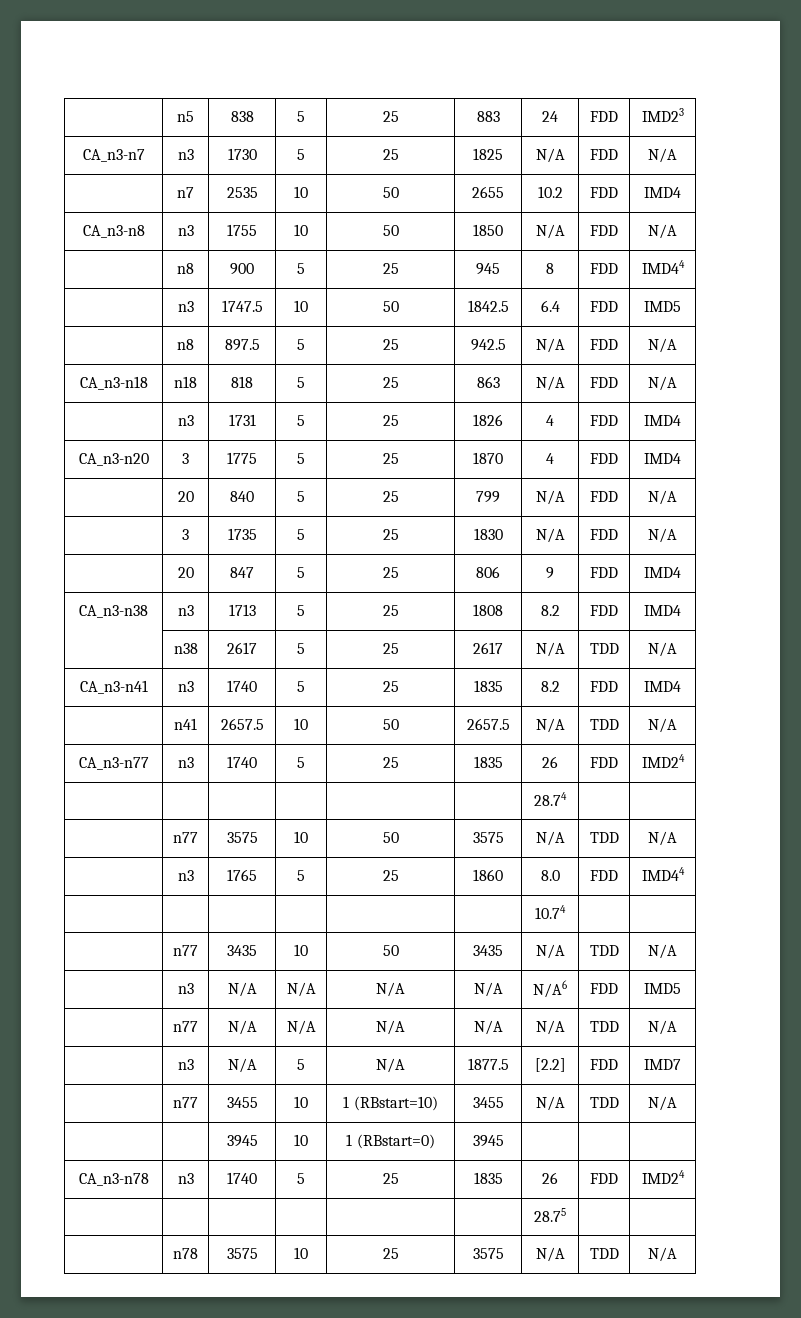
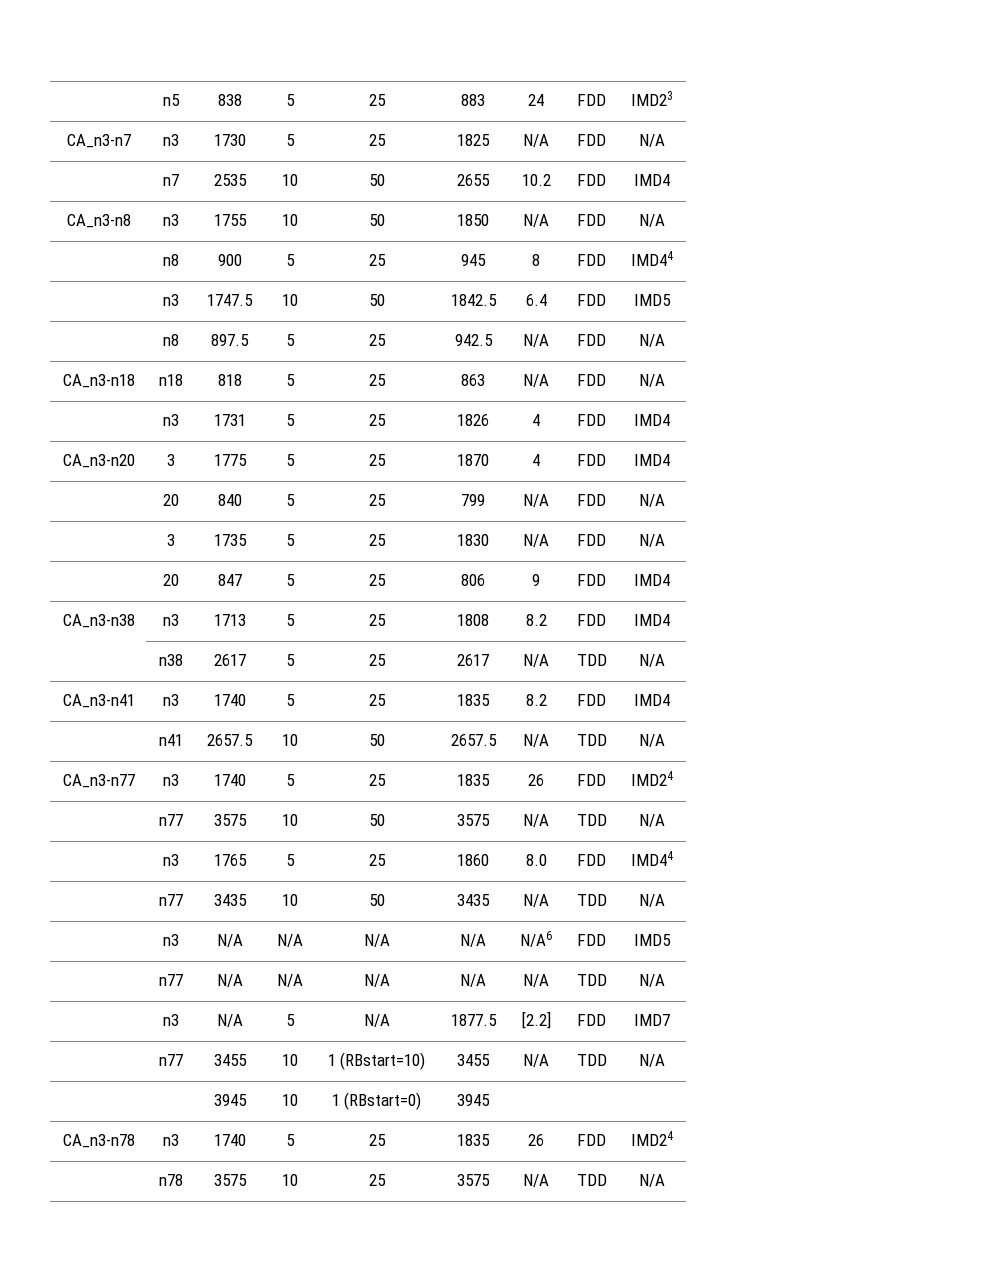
- | | | | | | 28.74 | |
- | | | | | | 10.74 | |
- | | | | | | 28.75 | |

